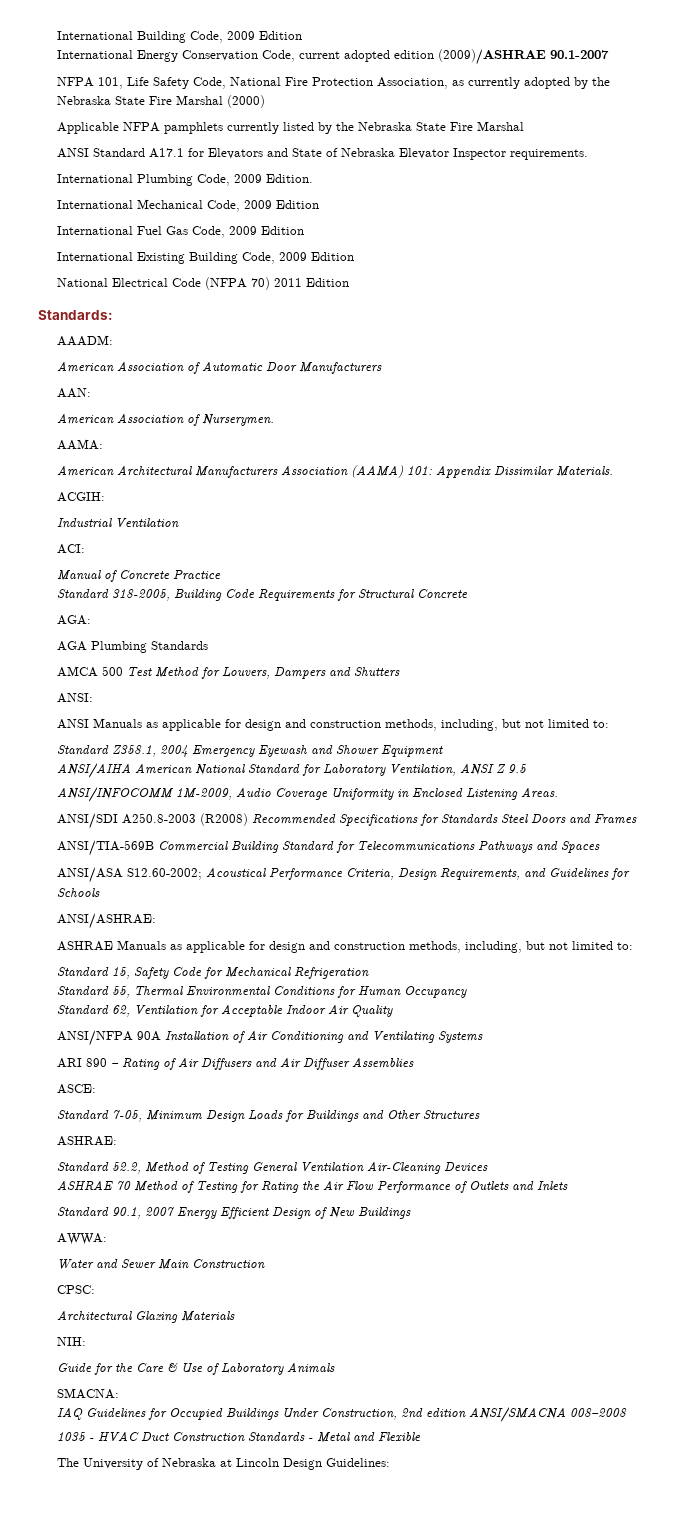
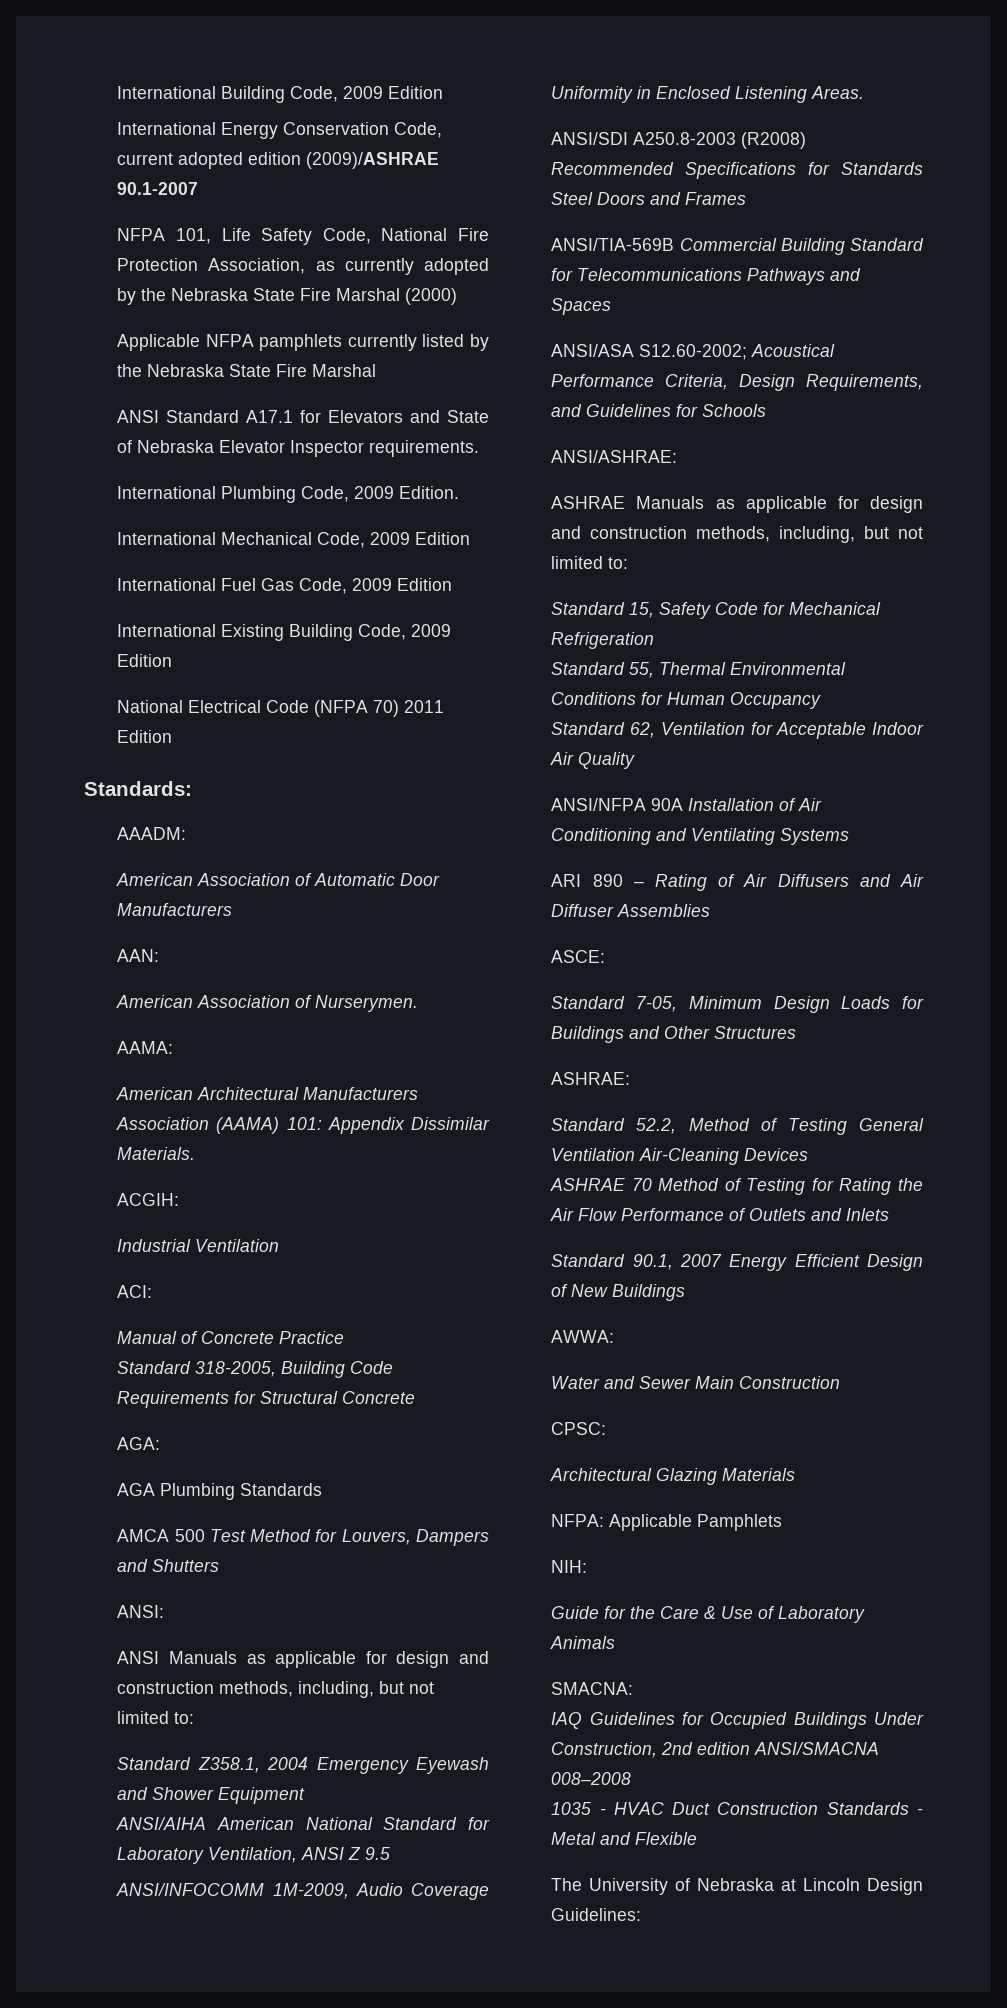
+ NFPA: Applicable Pamphlets

